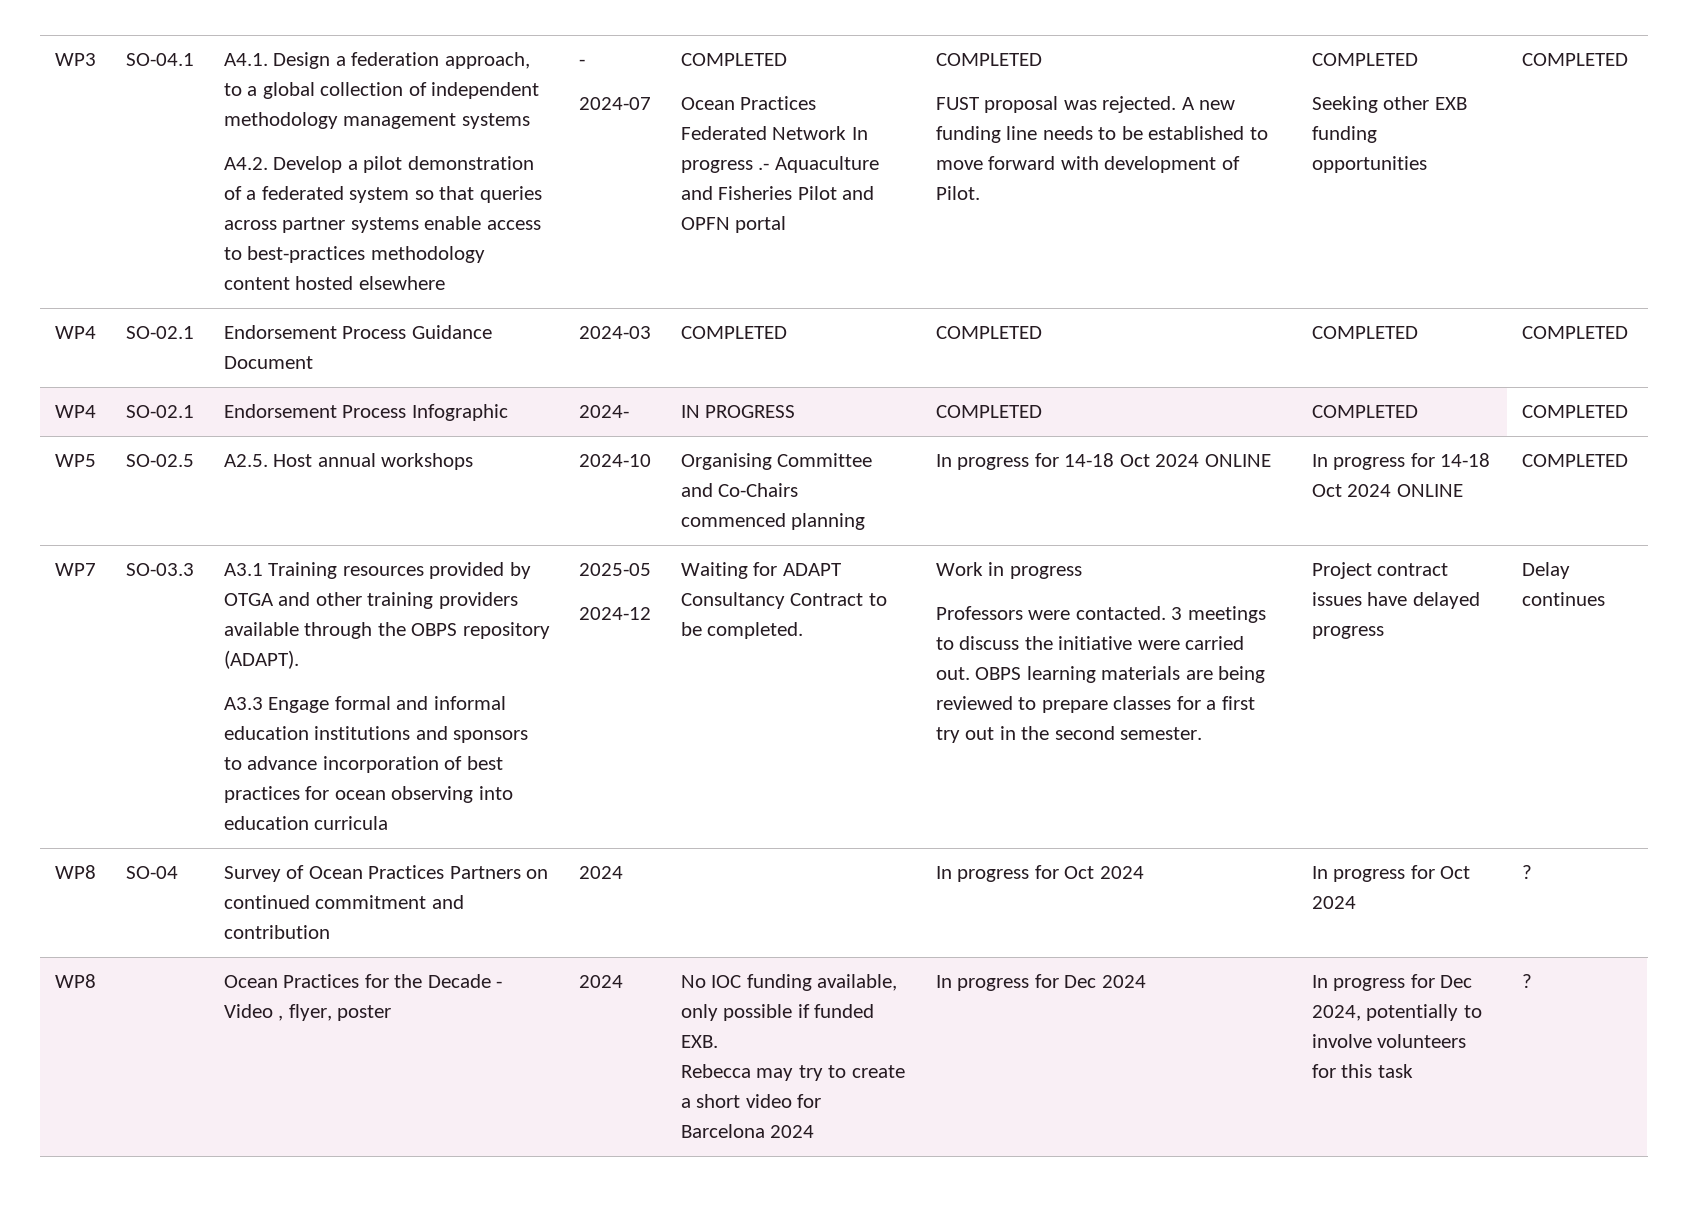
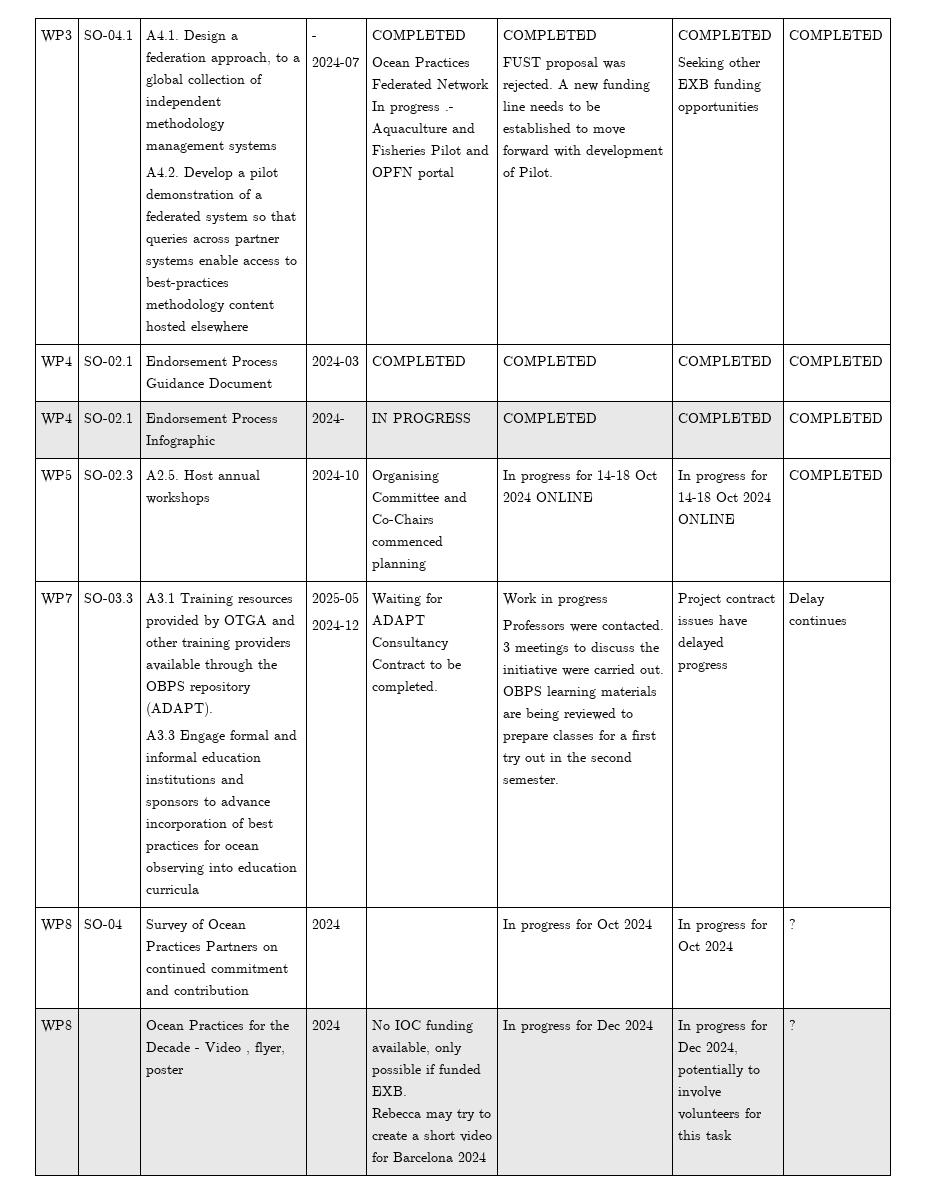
- WP5 | SO-02.5 | A2.5. Host annual workshops | 2024-10 | Organising Committee and Co-Chairs commenced planning | In progress for 14-18 Oct 2024 ONLINE | In progress for 14-18 Oct 2024 ONLINE | COMPLETED
+ WP5 | SO-02.3 | A2.5. Host annual workshops | 2024-10 | Organising Committee and Co-Chairs commenced planning | In progress for 14-18 Oct 2024 ONLINE | In progress for 14-18 Oct 2024 ONLINE | COMPLETED

